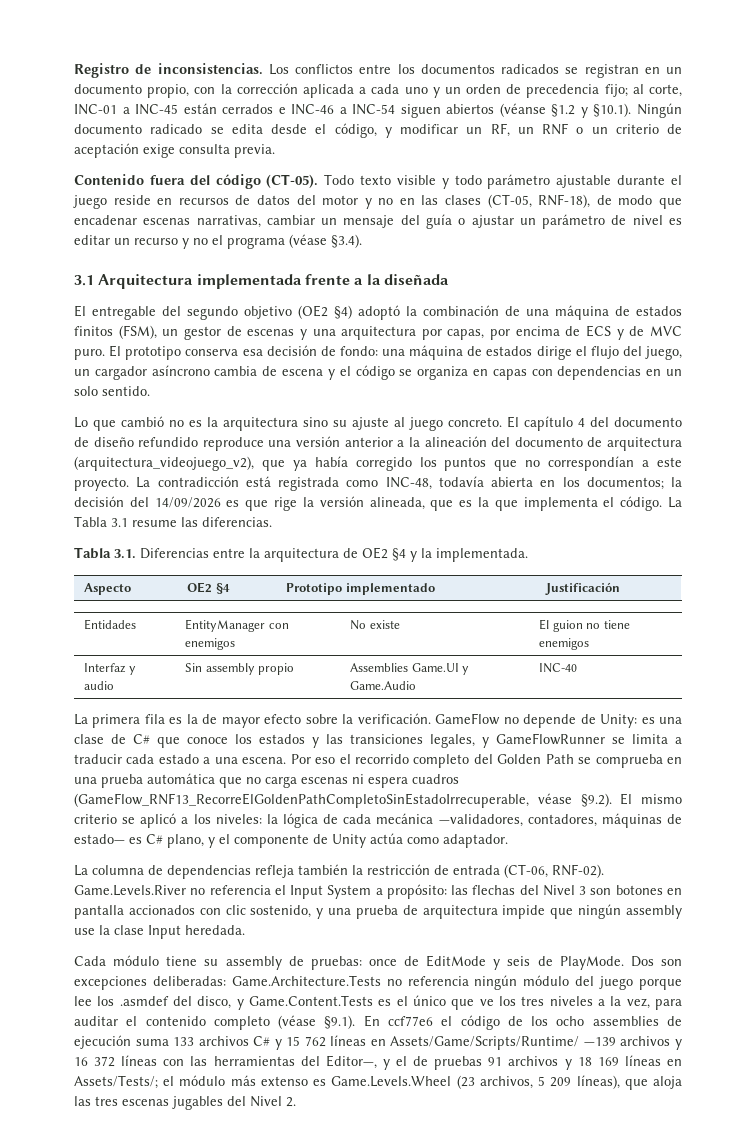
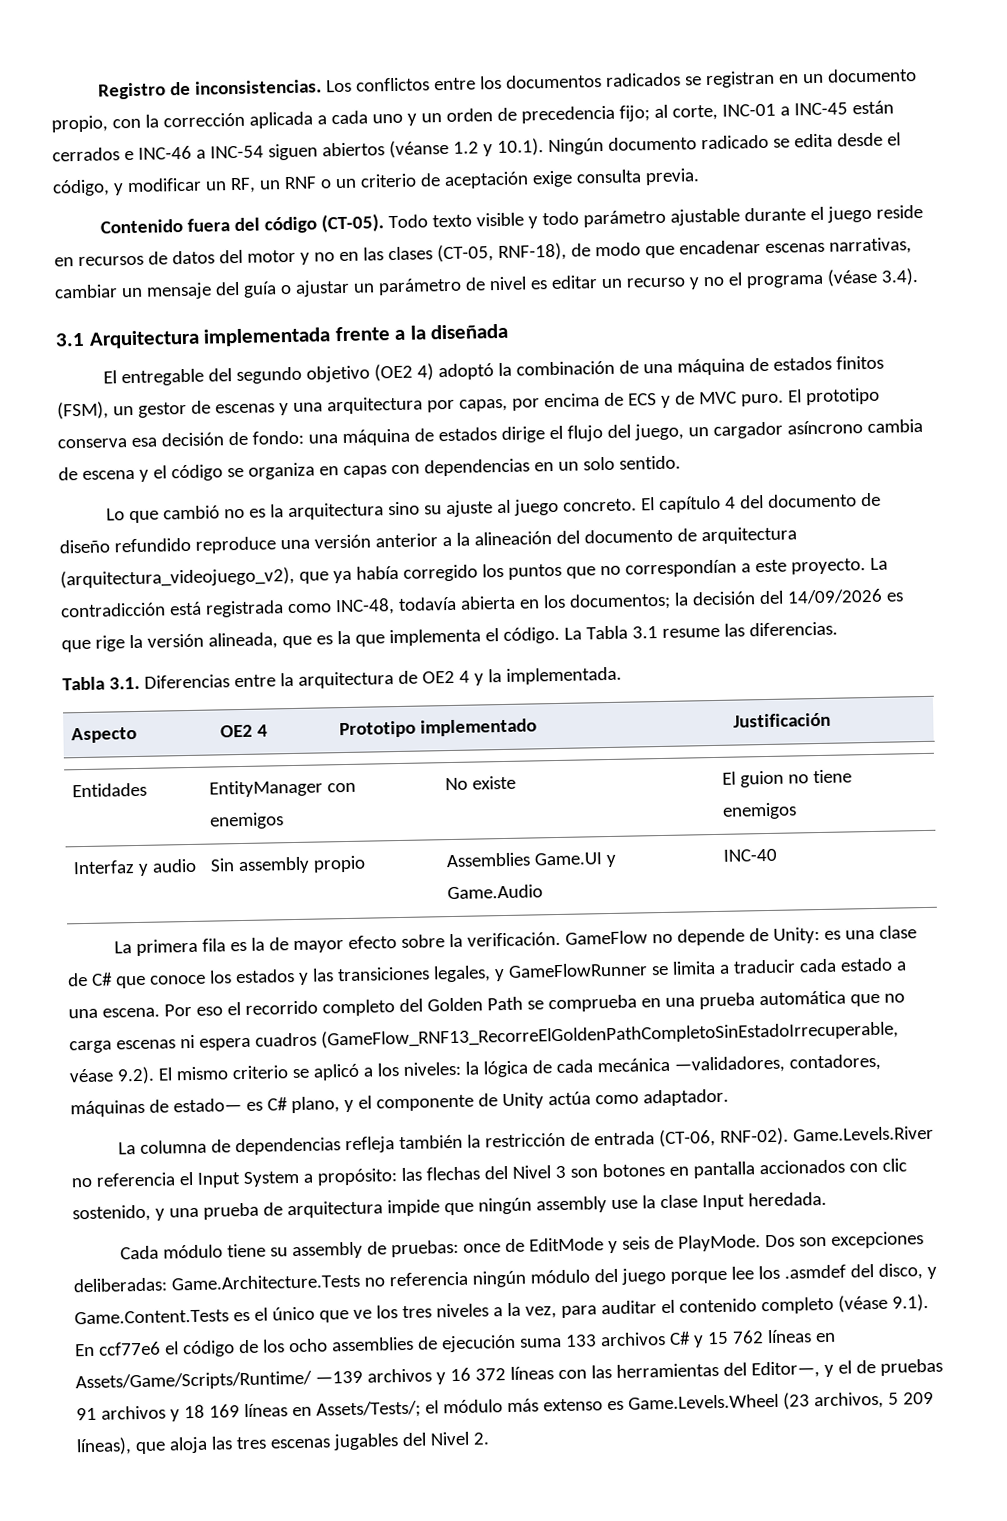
- al corte, INC-01 a INC-45 están cerrados e INC-46 a INC-54 siguen abiertos (véanse §1.2 y §10.1). Ningún documento radicado se edita desde el código, y modificar un RF, un RNF o un criterio de aceptación exige consulta previa.
+ al corte, INC-01 a INC-45 están cerrados e INC-46 a INC-54 siguen abiertos (véanse 1.2 y 10.1). Ningún documento radicado se edita desde el código, y modificar un RF, un RNF o un criterio de aceptación exige consulta previa.
- Todo texto visible y todo parámetro ajustable durante el juego reside en recursos de datos del motor y no en las clases (CT-05, RNF-18), de modo que encadenar escenas narrativas, cambiar un mensaje del guía o ajustar un parámetro de nivel es editar un recurso y no el programa (véase §3.4).
+ Todo texto visible y todo parámetro ajustable durante el juego reside en recursos de datos del motor y no en las clases (CT-05, RNF-18), de modo que encadenar escenas narrativas, cambiar un mensaje del guía o ajustar un parámetro de nivel es editar un recurso y no el programa (véase 3.4).
- El entregable del segundo objetivo (OE2 §4) adoptó la combinación de una máquina de estados finitos (FSM), un gestor de escenas y una arquitectura por capas, por encima de ECS y de MVC puro.
+ El entregable del segundo objetivo (OE2 4) adoptó la combinación de una máquina de estados finitos (FSM), un gestor de escenas y una arquitectura por capas, por encima de ECS y de MVC puro.
- Tabla 3.1. Diferencias entre la arquitectura de OE2 §4 y la implementada.
+ Tabla 3.1. Diferencias entre la arquitectura de OE2 4 y la implementada.
- Aspecto | OE2 §4 | Prototipo implementado | Justificación
+ Aspecto | OE2 4 | Prototipo implementado | Justificación
- Por eso el recorrido completo del Golden Path se comprueba en una prueba automática que no carga escenas ni espera cuadros (GameFlow_RNF13_RecorreElGoldenPathCompletoSinEstadoIrrecuperable, véase §9.2). El mismo criterio se aplicó a los niveles: la lógica de cada mecánica —validadores, contadores, máquinas de estado— es C# plano, y el componente de Unity actúa como adaptador.
+ Por eso el recorrido completo del Golden Path se comprueba en una prueba automática que no carga escenas ni espera cuadros (GameFlow_RNF13_RecorreElGoldenPathCompletoSinEstadoIrrecuperable, véase 9.2). El mismo criterio se aplicó a los niveles: la lógica de cada mecánica —validadores, contadores, máquinas de estado— es C# plano, y el componente de Unity actúa como adaptador.
- Game.Architecture.Tests no referencia ningún módulo del juego porque lee los .asmdef del disco, y Game.Content.Tests es el único que ve los tres niveles a la vez, para auditar el contenido completo (véase §9.1). En ccf77e6 el código de los ocho assemblies de ejecución suma 133 archivos C# y 15 762 líneas en Assets/Game/Scripts/Runtime/ —139 archivos y 16 372 líneas con las herramientas del Editor—, y el de pruebas 91 archivos y 18 169 líneas en Assets/Tests/;
+ Game.Architecture.Tests no referencia ningún módulo del juego porque lee los .asmdef del disco, y Game.Content.Tests es el único que ve los tres niveles a la vez, para auditar el contenido completo (véase 9.1). En ccf77e6 el código de los ocho assemblies de ejecución suma 133 archivos C# y 15 762 líneas en Assets/Game/Scripts/Runtime/ —139 archivos y 16 372 líneas con las herramientas del Editor—, y el de pruebas 91 archivos y 18 169 líneas en Assets/Tests/;

